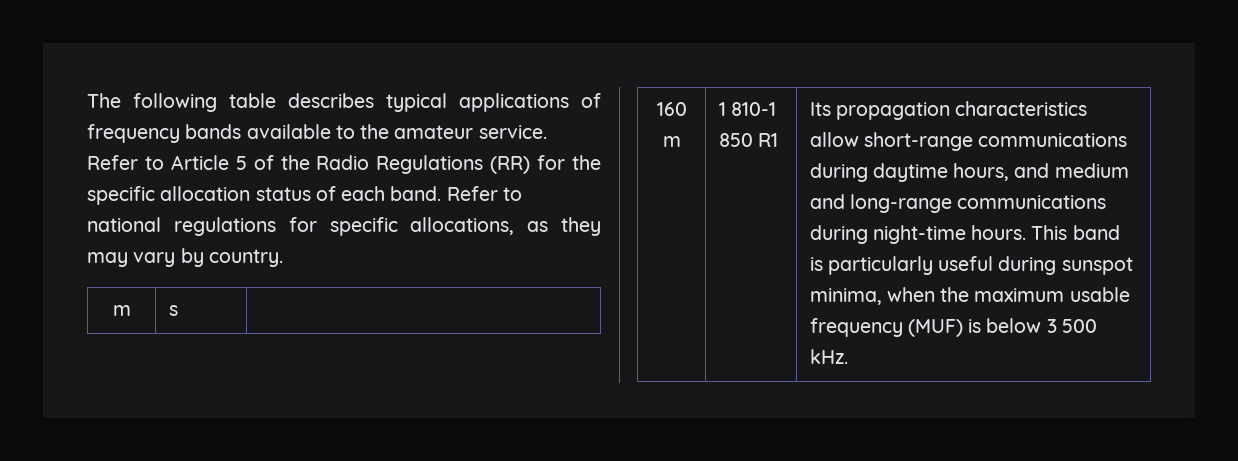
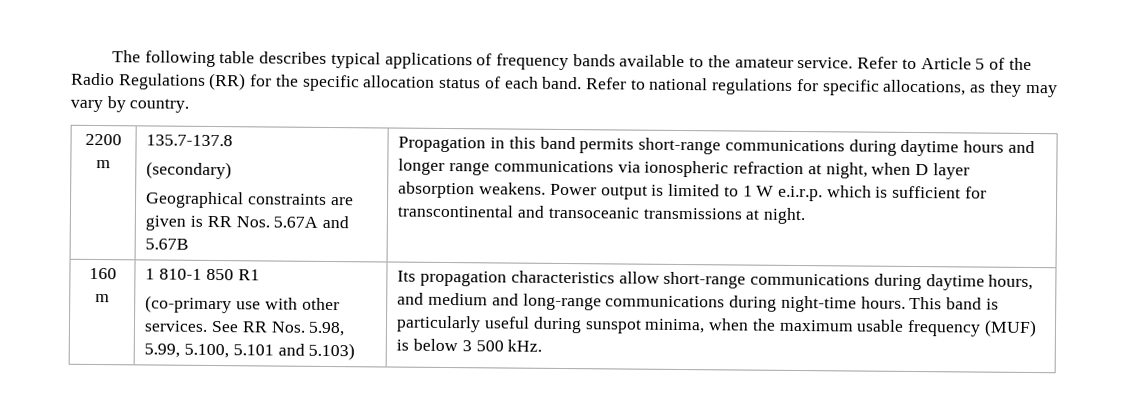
- m | s
+ 2200 m | 135.7-137.8
+ (secondary)
+ Geographical constraints are given is RR Nos. 5.67A and 5.67B | Propagation in this band permits short-range communications during daytime hours and longer range communications via ionospheric refraction at night, when D layer absorption weakens. Power output is limited to 1 W e.i.r.p. which is sufficient for transcontinental and transoceanic transmissions at night.
+ (co-primary use with other services. See RR Nos. 5.98, 5.99, 5.100, 5.101 and 5.103)

